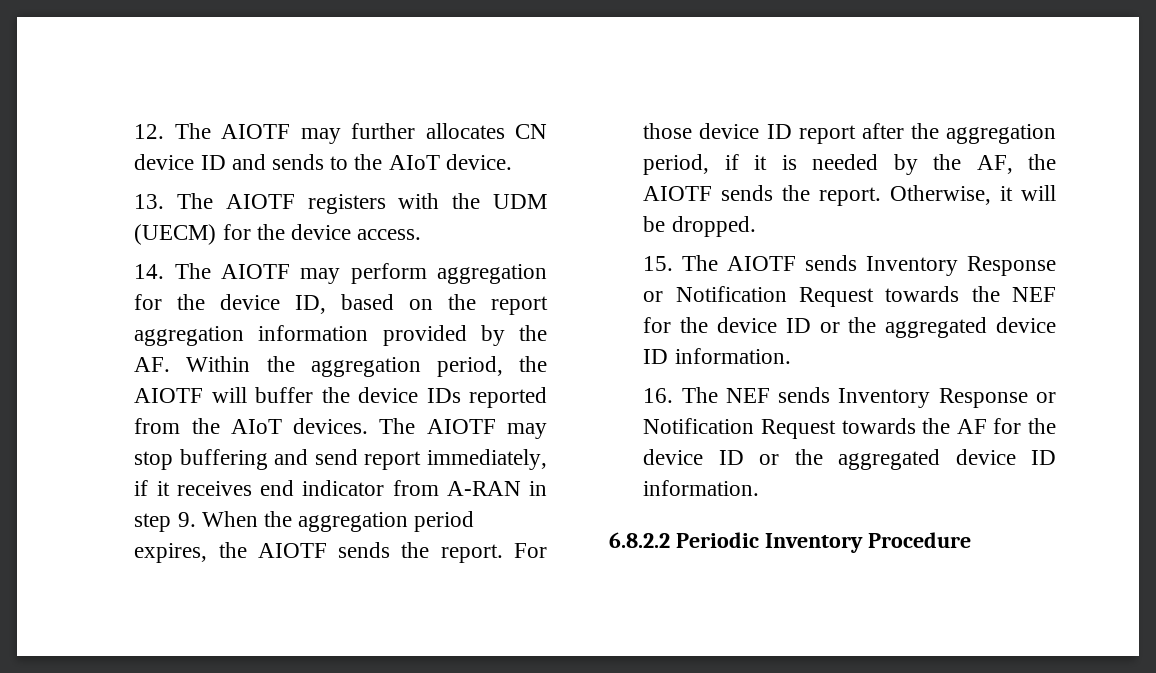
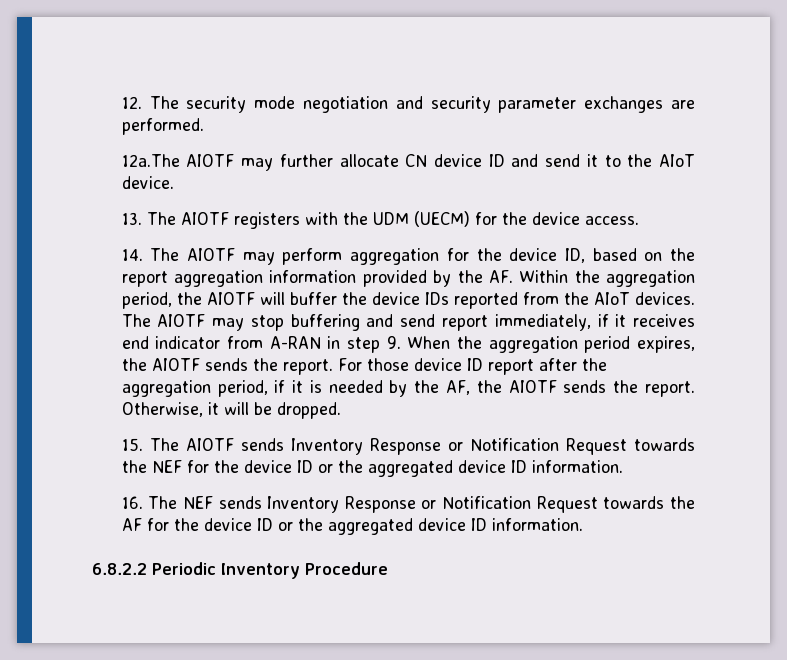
- 12. The AIOTF may further allocates CN device ID and sends to the AIoT device.
+ 12. The security mode negotiation and security parameter exchanges are performed.
+ 12a.The AIOTF may further allocate CN device ID and send it to the AIoT device.

